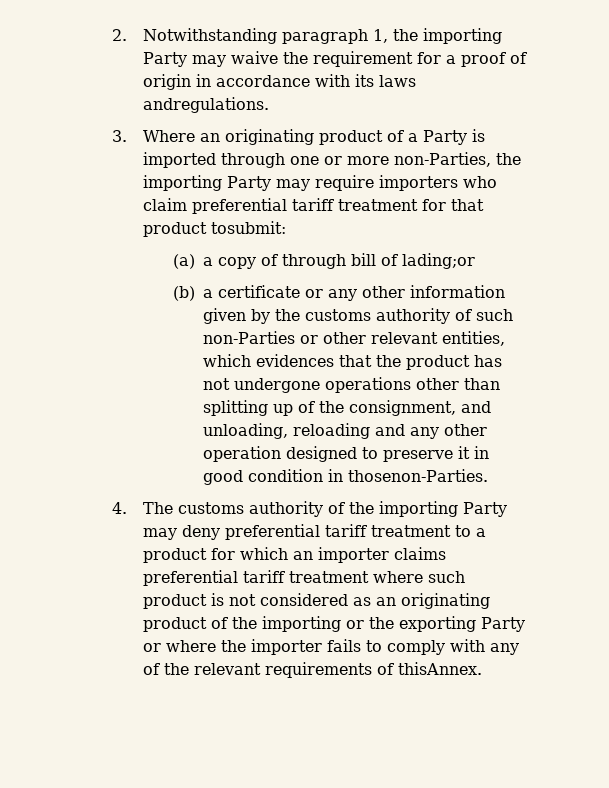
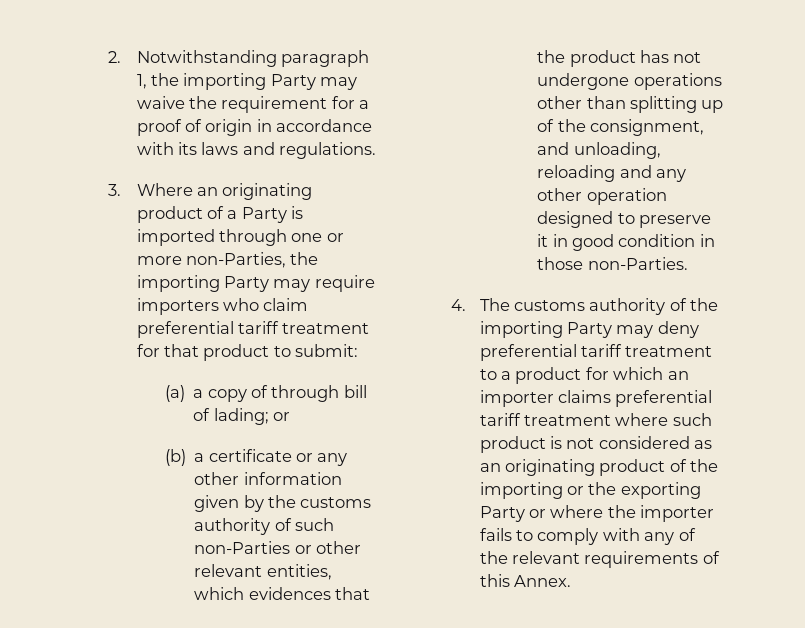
- 2. Notwithstanding paragraph 1, the importing Party may waive the requirement for a proof of origin in accordance with its laws andregulations.
+ 2. Notwithstanding paragraph 1, the importing Party may waive the requirement for a proof of origin in accordance with its laws and regulations.
- 3. Where an originating product of a Party is imported through one or more non-Parties, the importing Party may require importers who claim preferential tariff treatment for that product tosubmit:
+ 3. Where an originating product of a Party is imported through one or more non-Parties, the importing Party may require importers who claim preferential tariff treatment for that product to submit:
- (a) a copy of through bill of lading;or
+ (a) a copy of through bill of lading; or
- (b) a certificate or any other information given by the customs authority of such non-Parties or other relevant entities, which evidences that the product has not undergone operations other than splitting up of the consignment, and unloading, reloading and any other operation designed to preserve it in good condition in thosenon-Parties.
+ (b) a certificate or any other information given by the customs authority of such non-Parties or other relevant entities, which evidences that the product has not undergone operations other than splitting up of the consignment, and unloading, reloading and any other operation designed to preserve it in good condition in those non-Parties.
- 4. The customs authority of the importing Party may deny preferential tariff treatment to a product for which an importer claims preferential tariff treatment where such product is not considered as an originating product of the importing or the exporting Party or where the importer fails to comply with any of the relevant requirements of thisAnnex.
+ 4. The customs authority of the importing Party may deny preferential tariff treatment to a product for which an importer claims preferential tariff treatment where such product is not considered as an originating product of the importing or the exporting Party or where the importer fails to comply with any of the relevant requirements of this Annex.

